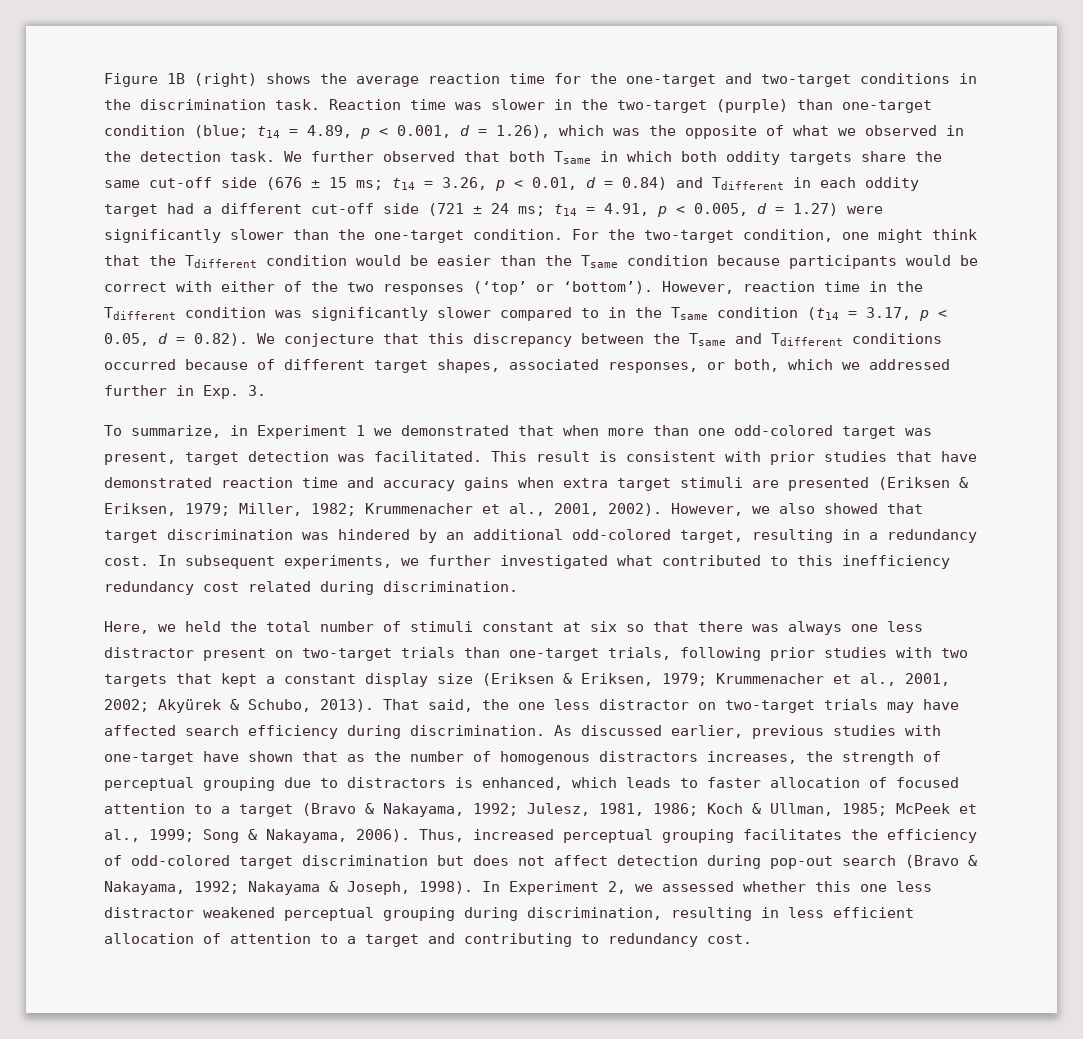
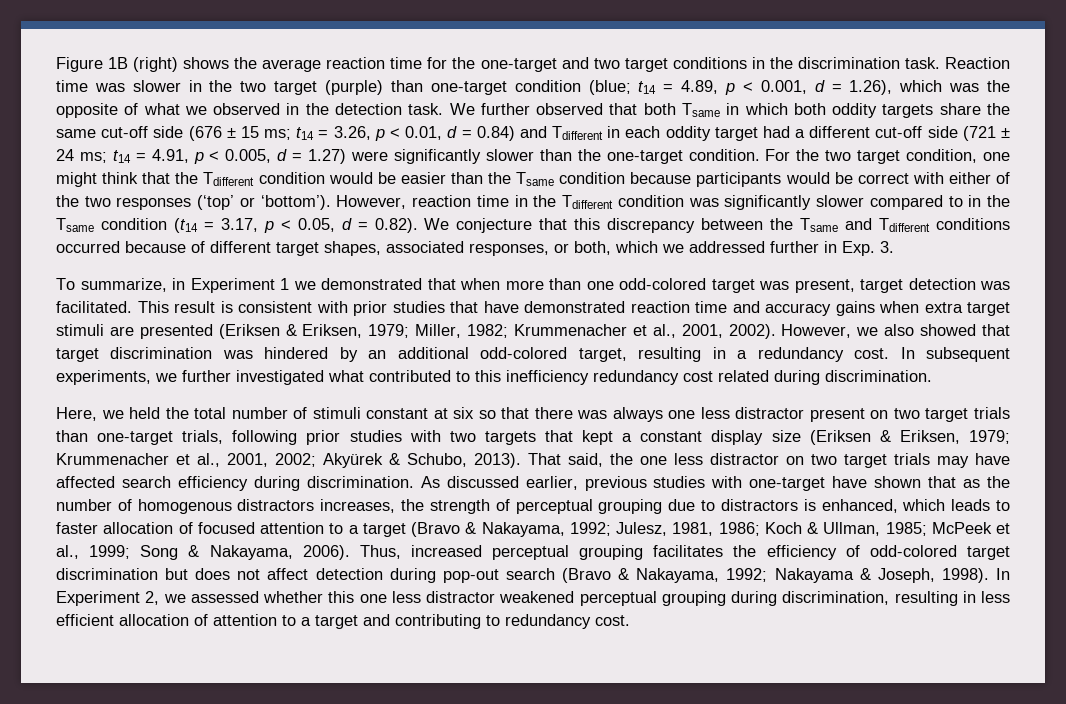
- Figure 1B (right) shows the average reaction time for the one-target and two-target conditions in the discrimination task.
+ Figure 1B (right) shows the average reaction time for the one-target and two target conditions in the discrimination task.
- Reaction time was slower in the two-target (purple) than one-target condition (blue; t14 = 4.89, p < 0.001, d = 1.26), which was the opposite of what we observed in the detection task.
+ Reaction time was slower in the two target (purple) than one-target condition (blue; t14 = 4.89, p < 0.001, d = 1.26), which was the opposite of what we observed in the detection task.
- For the two-target condition, one might think that the Tdifferent condition would be easier than the Tsame condition because participants would be correct with either of the two responses (‘top’ or ‘bottom’).
+ For the two target condition, one might think that the Tdifferent condition would be easier than the Tsame condition because participants would be correct with either of the two responses (‘top’ or ‘bottom’).
- Here, we held the total number of stimuli constant at six so that there was always one less distractor present on two-target trials than one-target trials, following prior studies with two targets that kept a constant display size (Eriksen & Eriksen, 1979; Krummenacher et al., 2001, 2002; Akyürek & Schubo, 2013).
+ Here, we held the total number of stimuli constant at six so that there was always one less distractor present on two target trials than one-target trials, following prior studies with two targets that kept a constant display size (Eriksen & Eriksen, 1979; Krummenacher et al., 2001, 2002; Akyürek & Schubo, 2013).
- That said, the one less distractor on two-target trials may have affected search efficiency during discrimination.
+ That said, the one less distractor on two target trials may have affected search efficiency during discrimination.

